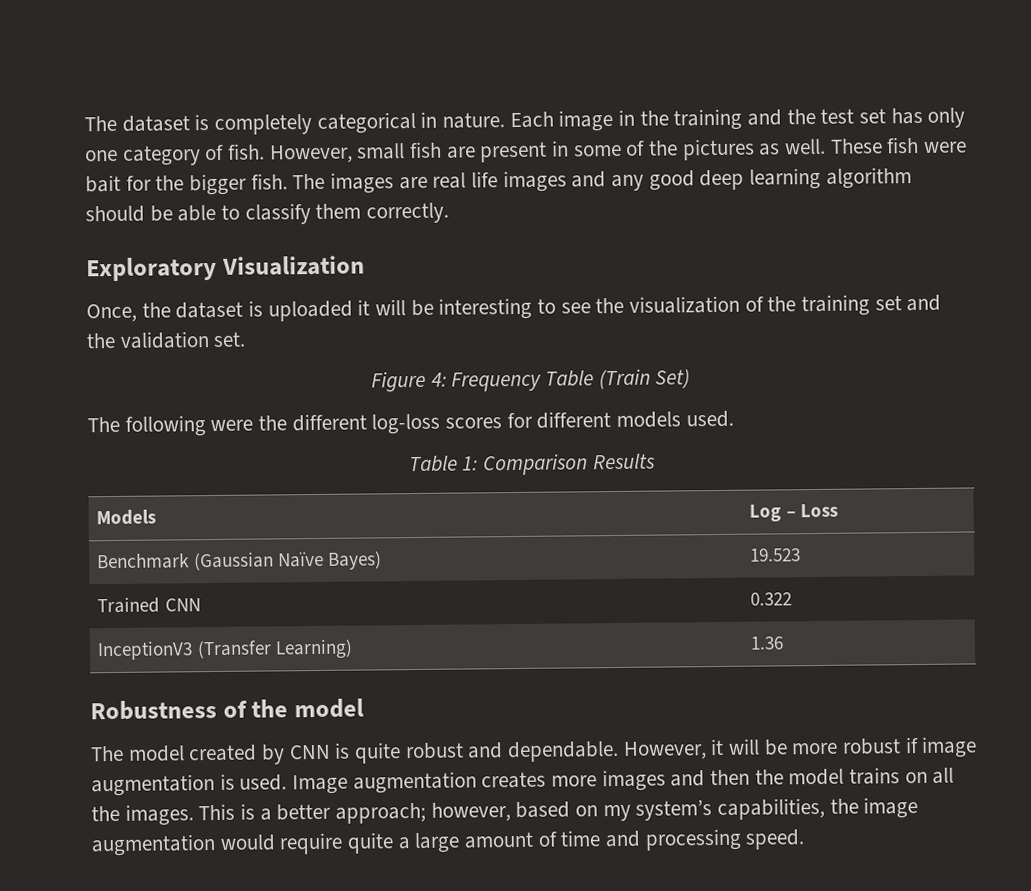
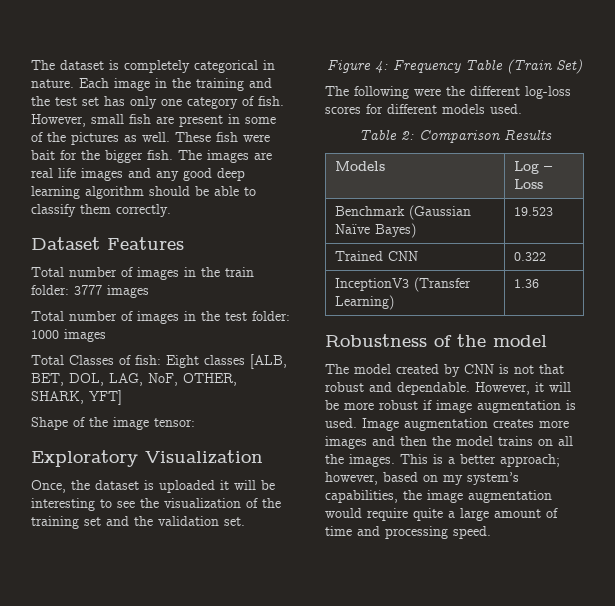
+ Dataset Features
+ Total number of images in the train folder: 3777 images
+ Total number of images in the test folder: 1000 images
+ Total Classes of fish: Eight classes [ALB, BET, DOL, LAG, NoF, OTHER, SHARK, YFT]
+ Shape of the image tensor:
- Table 1: Comparison Results
+ Table 2: Comparison Results
- The model created by CNN is quite robust and dependable.
+ The model created by CNN is not that robust and dependable.

